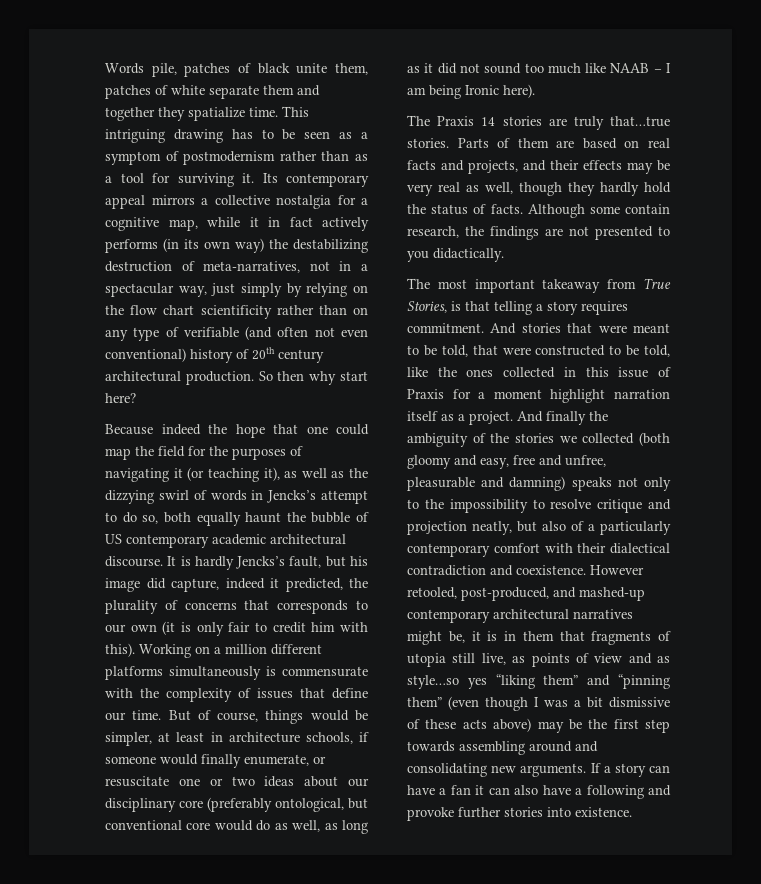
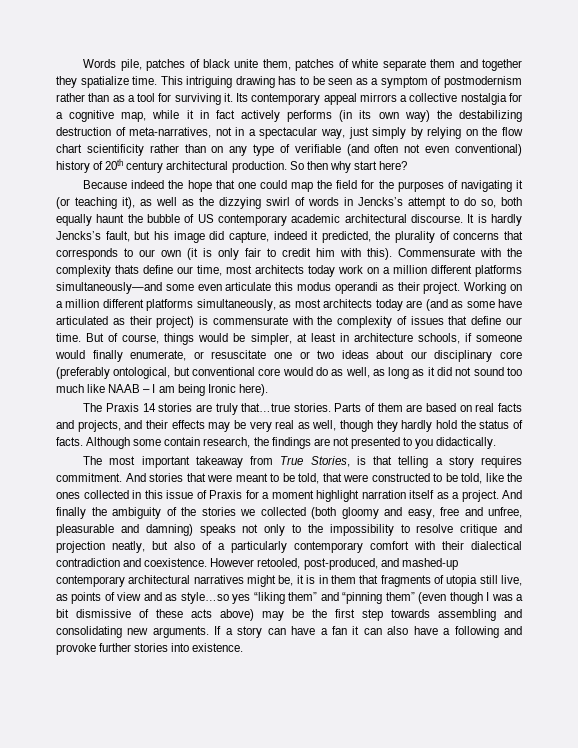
+ Commensurate with the complexity thats define our time, most architects today work on a million different platforms simultaneously—and some even articulate this modus operandi as their project.
- Working on a million different platforms simultaneously is commensurate with the complexity of issues that define our time.
+ Working on a million different platforms simultaneously, as most architects today are (and as some have articulated as their project) is commensurate with the complexity of issues that define our time.
- However retooled, post-produced, and mashed-up contemporary architectural narratives might be, it is in them that fragments of utopia still live, as points of view and as style…so yes “liking them” and “pinning them” (even though I was a bit dismissive of these acts above) may be the first step towards assembling around and consolidating new arguments.
+ However retooled, post-produced, and mashed-up contemporary architectural narratives might be, it is in them that fragments of utopia still live, as points of view and as style…so yes “liking them” and “pinning them” (even though I was a bit dismissive of these acts above) may be the first step towards assembling and consolidating new arguments.

